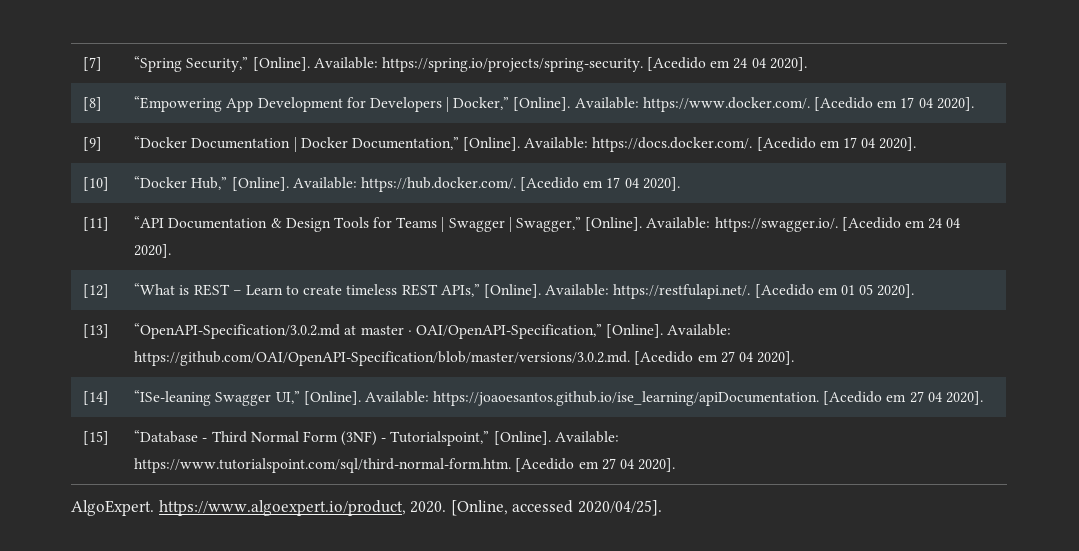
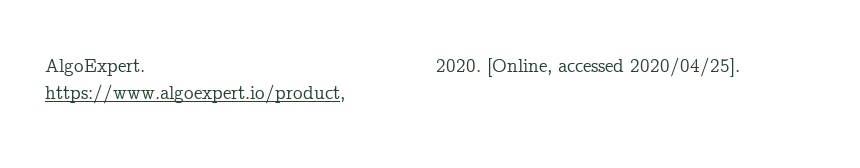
- [7] | “Spring Security,” [Online]. Available: https://spring.io/projects/spring-security. [Acedido em 24 04 2020].
- [8] | “Empowering App Development for Developers | Docker,” [Online]. Available: https://www.docker.com/. [Acedido em 17 04 2020].
- [9] | “Docker Documentation | Docker Documentation,” [Online]. Available: https://docs.docker.com/. [Acedido em 17 04 2020].
- [10] | “Docker Hub,” [Online]. Available: https://hub.docker.com/. [Acedido em 17 04 2020].
- [11] | “API Documentation & Design Tools for Teams | Swagger | Swagger,” [Online]. Available: https://swagger.io/. [Acedido em 24 04 2020].
- [12] | “What is REST – Learn to create timeless REST APIs,” [Online]. Available: https://restfulapi.net/. [Acedido em 01 05 2020].
- [13] | “OpenAPI-Specification/3.0.2.md at master · OAI/OpenAPI-Specification,” [Online]. Available: https://github.com/OAI/OpenAPI-Specification/blob/master/versions/3.0.2.md. [Acedido em 27 04 2020].
- [14] | “ISe-leaning Swagger UI,” [Online]. Available: https://joaoesantos.github.io/ise_learning/apiDocumentation. [Acedido em 27 04 2020].
- [15] | “Database - Third Normal Form (3NF) - Tutorialspoint,” [Online]. Available: https://www.tutorialspoint.com/sql/third-normal-form.htm. [Acedido em 27 04 2020].

